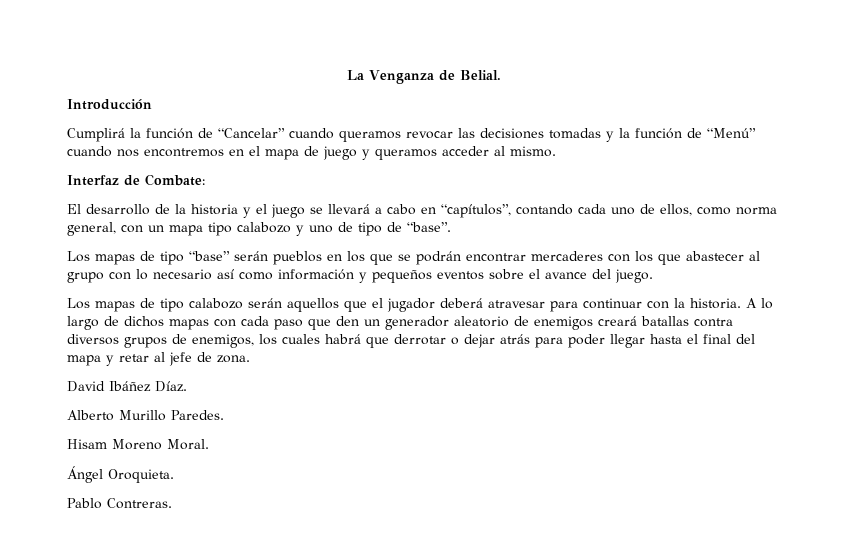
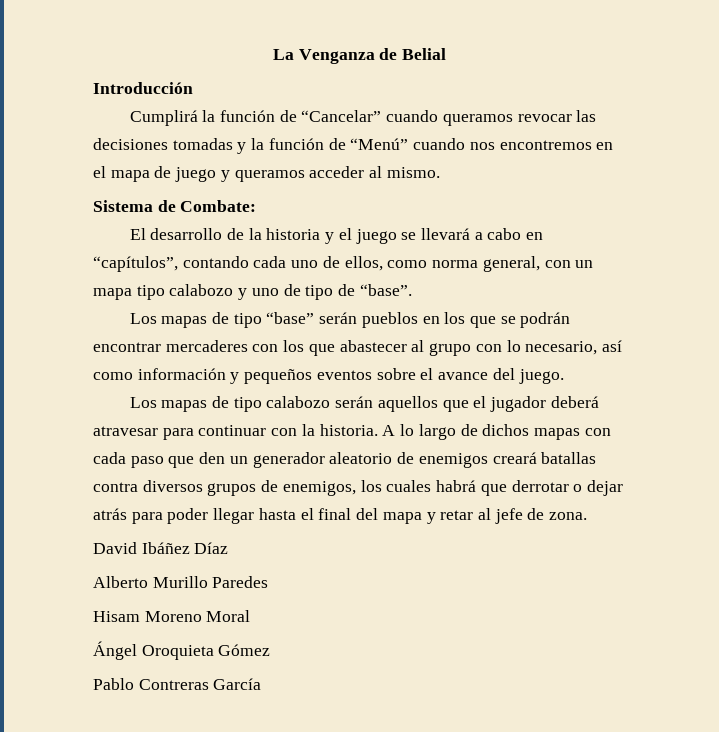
- La Venganza de Belial.
+ La Venganza de Belial
- Interfaz de Combate:
+ Sistema de Combate:
- Los mapas de tipo “base” serán pueblos en los que se podrán encontrar mercaderes con los que abastecer al grupo con lo necesario así como información y pequeños eventos sobre el avance del juego.
+ Los mapas de tipo “base” serán pueblos en los que se podrán encontrar mercaderes con los que abastecer al grupo con lo necesario, así como información y pequeños eventos sobre el avance del juego.
- David Ibáñez Díaz.
+ David Ibáñez Díaz
- Alberto Murillo Paredes.
+ Alberto Murillo Paredes
- Hisam Moreno Moral.
+ Hisam Moreno Moral
- Ángel Oroquieta.
+ Ángel Oroquieta Gómez
- Pablo Contreras.
+ Pablo Contreras García

